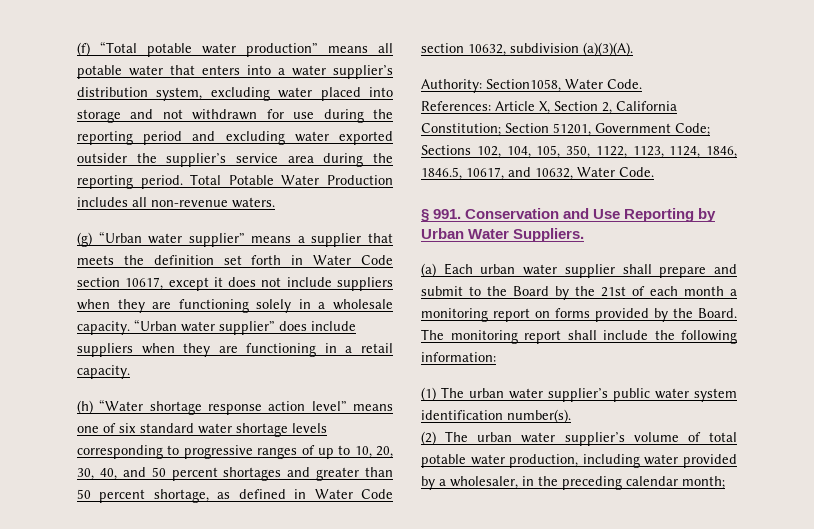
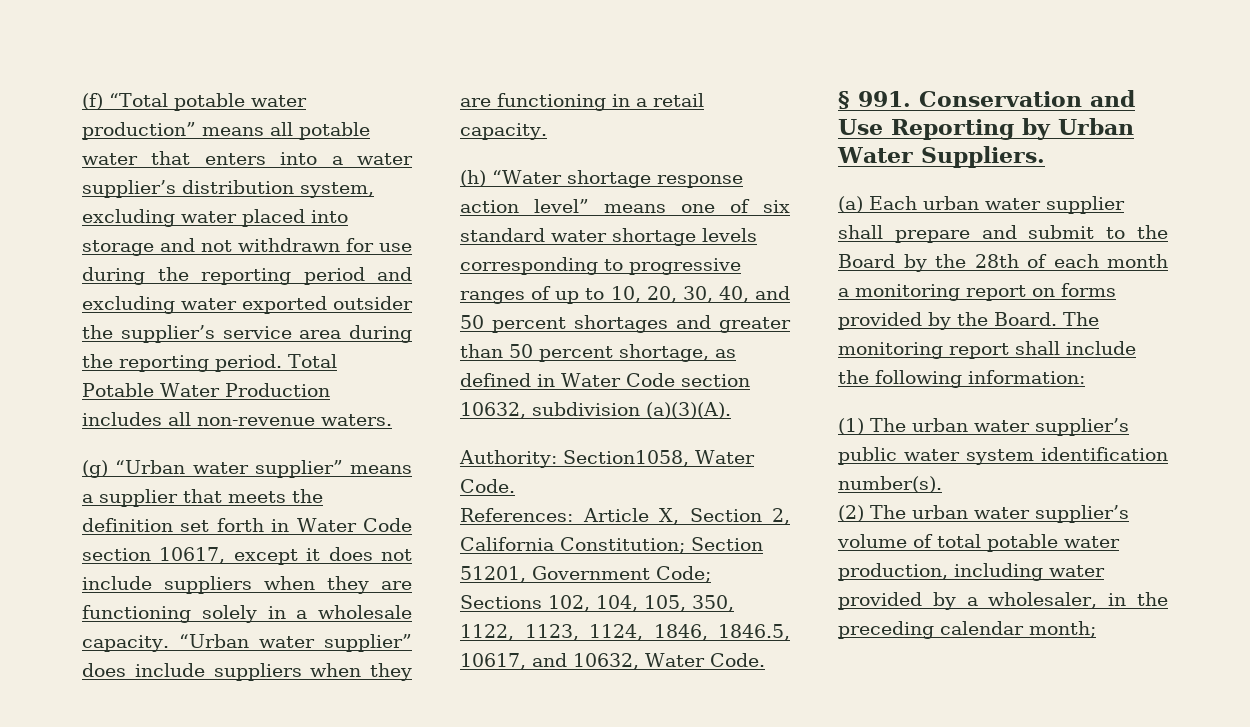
- (a) Each urban water supplier shall prepare and submit to the Board by the 21st of each month a monitoring report on forms provided by the Board.
+ (a) Each urban water supplier shall prepare and submit to the Board by the 28th of each month a monitoring report on forms provided by the Board.

